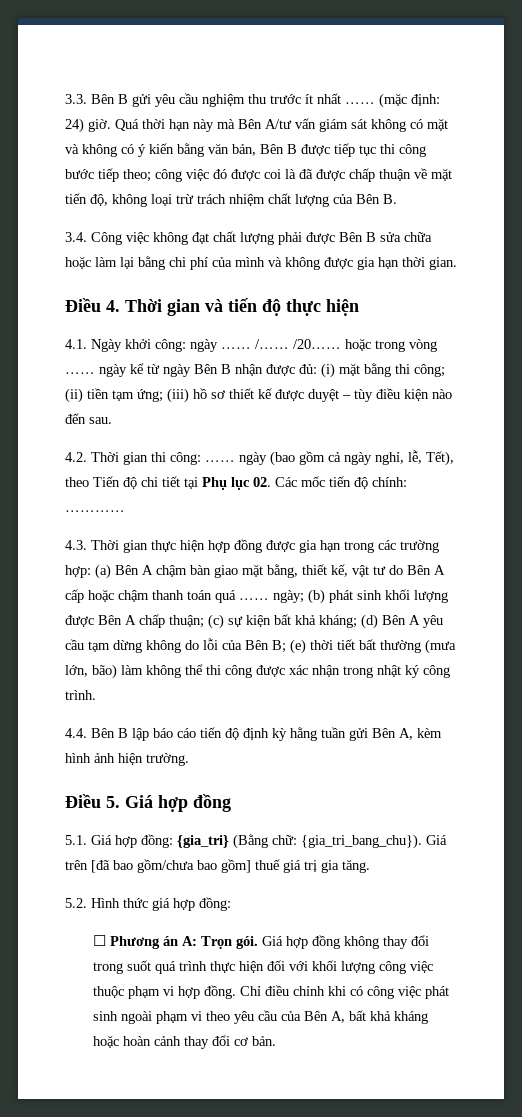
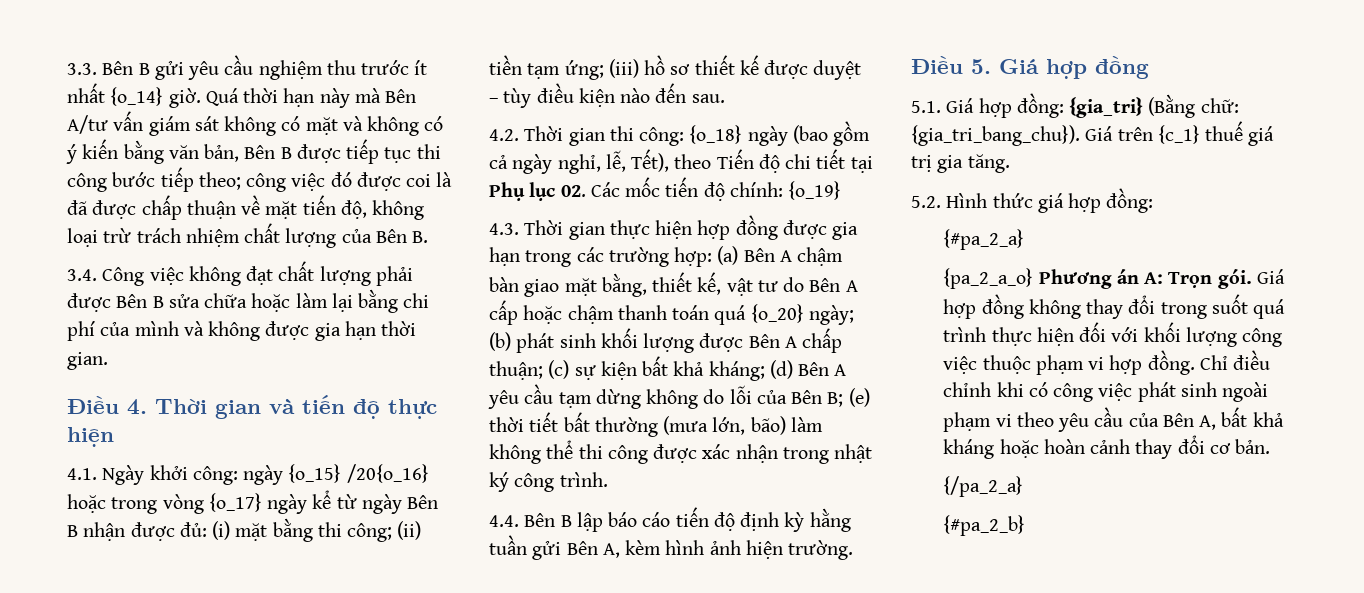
- 3.3. Bên B gửi yêu cầu nghiệm thu trước ít nhất …… (mặc định: 24) giờ.
+ 3.3. Bên B gửi yêu cầu nghiệm thu trước ít nhất {o_14} giờ.
- 4.1. Ngày khởi công: ngày …… /…… /20…… hoặc trong vòng …… ngày kể từ ngày Bên B nhận được đủ: (i) mặt bằng thi công; (ii) tiền tạm ứng; (iii) hồ sơ thiết kế được duyệt – tùy điều kiện nào đến sau.
+ 4.1. Ngày khởi công: ngày {o_15} /20{o_16} hoặc trong vòng {o_17} ngày kể từ ngày Bên B nhận được đủ: (i) mặt bằng thi công; (ii) tiền tạm ứng; (iii) hồ sơ thiết kế được duyệt – tùy điều kiện nào đến sau.
- 4.2. Thời gian thi công: …… ngày (bao gồm cả ngày nghỉ, lễ, Tết), theo Tiến độ chi tiết tại Phụ lục 02. Các mốc tiến độ chính: …………
+ 4.2. Thời gian thi công: {o_18} ngày (bao gồm cả ngày nghỉ, lễ, Tết), theo Tiến độ chi tiết tại Phụ lục 02. Các mốc tiến độ chính: {o_19}
- (a) Bên A chậm bàn giao mặt bằng, thiết kế, vật tư do Bên A cấp hoặc chậm thanh toán quá …… ngày;
+ (a) Bên A chậm bàn giao mặt bằng, thiết kế, vật tư do Bên A cấp hoặc chậm thanh toán quá {o_20} ngày;
- Giá trên [đã bao gồm/chưa bao gồm] thuế giá trị gia tăng.
+ Giá trên {c_1} thuế giá trị gia tăng.
- ☐ Phương án A: Trọn gói.
+ {#pa_2_a}
+ {pa_2_a_o} Phương án A: Trọn gói.
+ {/pa_2_a}
+ {#pa_2_b}

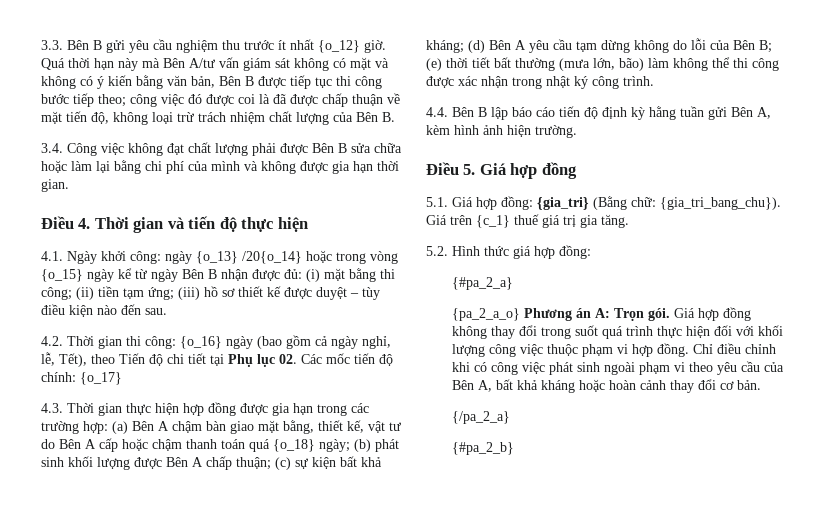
- 3.3. Bên B gửi yêu cầu nghiệm thu trước ít nhất {o_14} giờ.
+ 3.3. Bên B gửi yêu cầu nghiệm thu trước ít nhất {o_12} giờ.
- 4.1. Ngày khởi công: ngày {o_15} /20{o_16} hoặc trong vòng {o_17} ngày kể từ ngày Bên B nhận được đủ: (i) mặt bằng thi công; (ii) tiền tạm ứng; (iii) hồ sơ thiết kế được duyệt – tùy điều kiện nào đến sau.
+ 4.1. Ngày khởi công: ngày {o_13} /20{o_14} hoặc trong vòng {o_15} ngày kể từ ngày Bên B nhận được đủ: (i) mặt bằng thi công; (ii) tiền tạm ứng; (iii) hồ sơ thiết kế được duyệt – tùy điều kiện nào đến sau.
- 4.2. Thời gian thi công: {o_18} ngày (bao gồm cả ngày nghỉ, lễ, Tết), theo Tiến độ chi tiết tại Phụ lục 02. Các mốc tiến độ chính: {o_19}
+ 4.2. Thời gian thi công: {o_16} ngày (bao gồm cả ngày nghỉ, lễ, Tết), theo Tiến độ chi tiết tại Phụ lục 02. Các mốc tiến độ chính: {o_17}
- (a) Bên A chậm bàn giao mặt bằng, thiết kế, vật tư do Bên A cấp hoặc chậm thanh toán quá {o_20} ngày;
+ (a) Bên A chậm bàn giao mặt bằng, thiết kế, vật tư do Bên A cấp hoặc chậm thanh toán quá {o_18} ngày;

